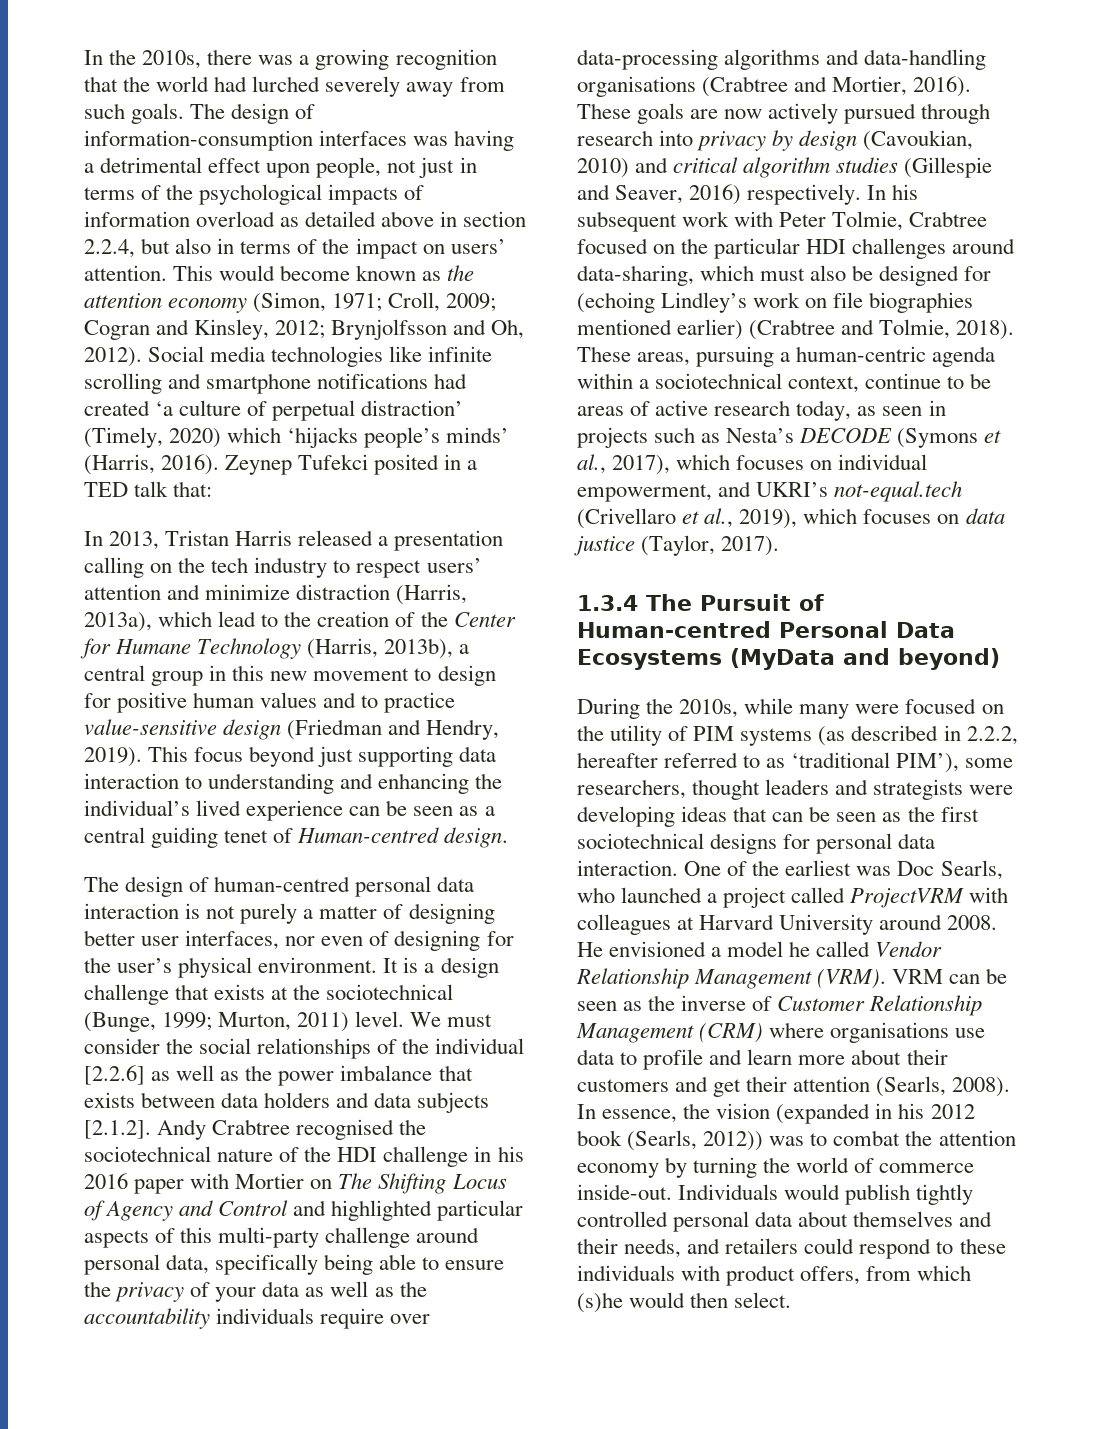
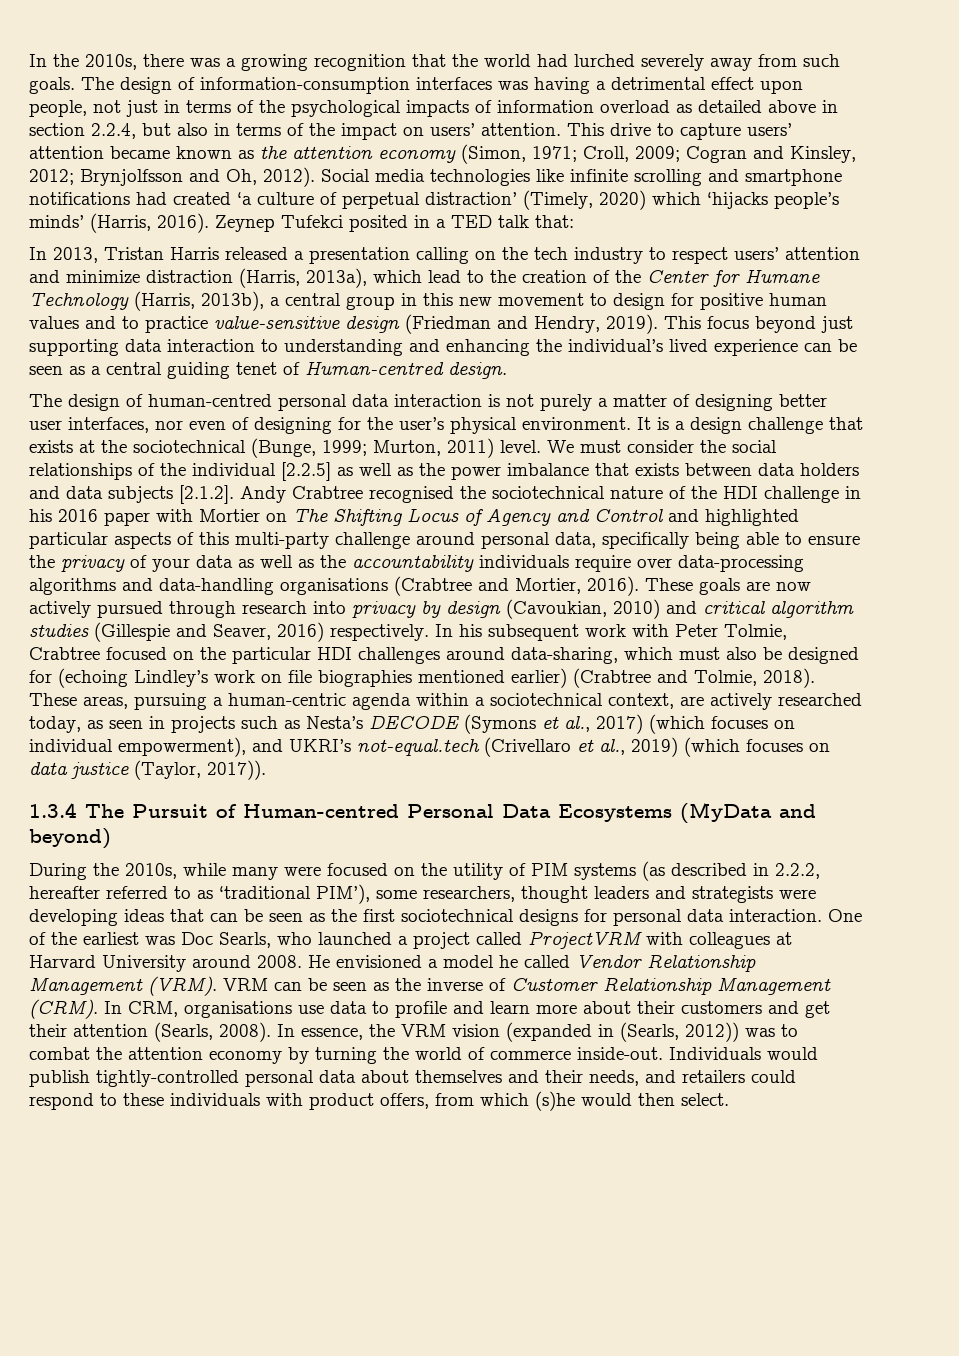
- This would become known as the attention economy (Simon, 1971; Croll, 2009; Cogran and Kinsley, 2012; Brynjolfsson and Oh, 2012).
+ This drive to capture users’ attention became known as the attention economy (Simon, 1971; Croll, 2009; Cogran and Kinsley, 2012; Brynjolfsson and Oh, 2012).
- We must consider the social relationships of the individual [2.2.6] as well as the power imbalance that exists between data holders and data subjects [2.1.2]. Andy Crabtree recognised the sociotechnical nature of the HDI challenge in his 2016 paper with Mortier on The Shifting Locus of Agency and Control and highlighted particular aspects of this multi-party challenge around personal data, specifically being able to ensure the privacy of your data as well as the accountability individuals require over data-processing algorithms and data-handling organisations (Crabtree and Mortier, 2016).
+ We must consider the social relationships of the individual [2.2.5] as well as the power imbalance that exists between data holders and data subjects [2.1.2]. Andy Crabtree recognised the sociotechnical nature of the HDI challenge in his 2016 paper with Mortier on The Shifting Locus of Agency and Control and highlighted particular aspects of this multi-party challenge around personal data, specifically being able to ensure the privacy of your data as well as the accountability individuals require over data-processing algorithms and data-handling organisations (Crabtree and Mortier, 2016).
- These areas, pursuing a human-centric agenda within a sociotechnical context, continue to be areas of active research today, as seen in projects such as Nesta’s DECODE (Symons et al., 2017), which focuses on individual empowerment, and UKRI’s not-equal.tech (Crivellaro et al., 2019), which focuses on data justice (Taylor, 2017).
+ These areas, pursuing a human-centric agenda within a sociotechnical context, are actively researched today, as seen in projects such as Nesta’s DECODE (Symons et al., 2017) (which focuses on individual empowerment), and UKRI’s not-equal.tech (Crivellaro et al., 2019) (which focuses on data justice (Taylor, 2017)).
- VRM can be seen as the inverse of Customer Relationship Management (CRM) where organisations use data to profile and learn more about their customers and get their attention (Searls, 2008).
+ VRM can be seen as the inverse of Customer Relationship Management (CRM). In CRM, organisations use data to profile and learn more about their customers and get their attention (Searls, 2008).
- In essence, the vision (expanded in his 2012 book (Searls, 2012)) was to combat the attention economy by turning the world of commerce inside-out.
+ In essence, the VRM vision (expanded in (Searls, 2012)) was to combat the attention economy by turning the world of commerce inside-out.
- Individuals would publish tightly controlled personal data about themselves and their needs, and retailers could respond to these individuals with product offers, from which (s)he would then select.
+ Individuals would publish tightly-controlled personal data about themselves and their needs, and retailers could respond to these individuals with product offers, from which (s)he would then select.

